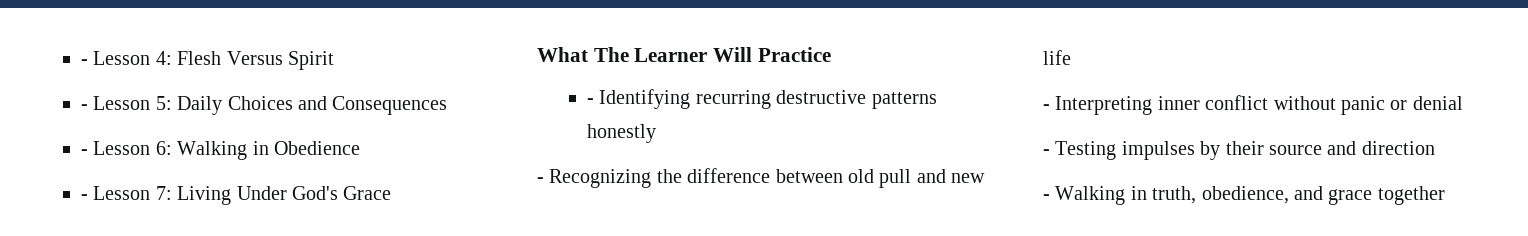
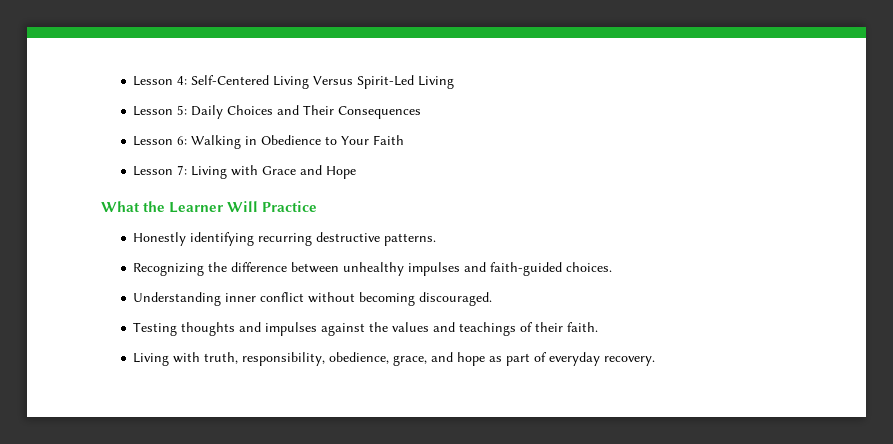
- - Lesson 4: Flesh Versus Spirit
- - Lesson 5: Daily Choices and Consequences
+ Lesson 4: Self-Centered Living Versus Spirit-Led Living
+ Lesson 5: Daily Choices and Their Consequences
- - Lesson 6: Walking in Obedience
- - Lesson 7: Living Under God's Grace
+ Lesson 6: Walking in Obedience to Your Faith
+ Lesson 7: Living with Grace and Hope
- What The Learner Will Practice
+ What the Learner Will Practice
- - Identifying recurring destructive patterns honestly
- - Recognizing the difference between old pull and new life
- - Interpreting inner conflict without panic or denial
- - Testing impulses by their source and direction
- - Walking in truth, obedience, and grace together
+ Honestly identifying recurring destructive patterns.
+ Recognizing the difference between unhealthy impulses and faith-guided choices.
+ Understanding inner conflict without becoming discouraged.
+ Testing thoughts and impulses against the values and teachings of their faith.
+ Living with truth, responsibility, obedience, grace, and hope as part of everyday recovery.

